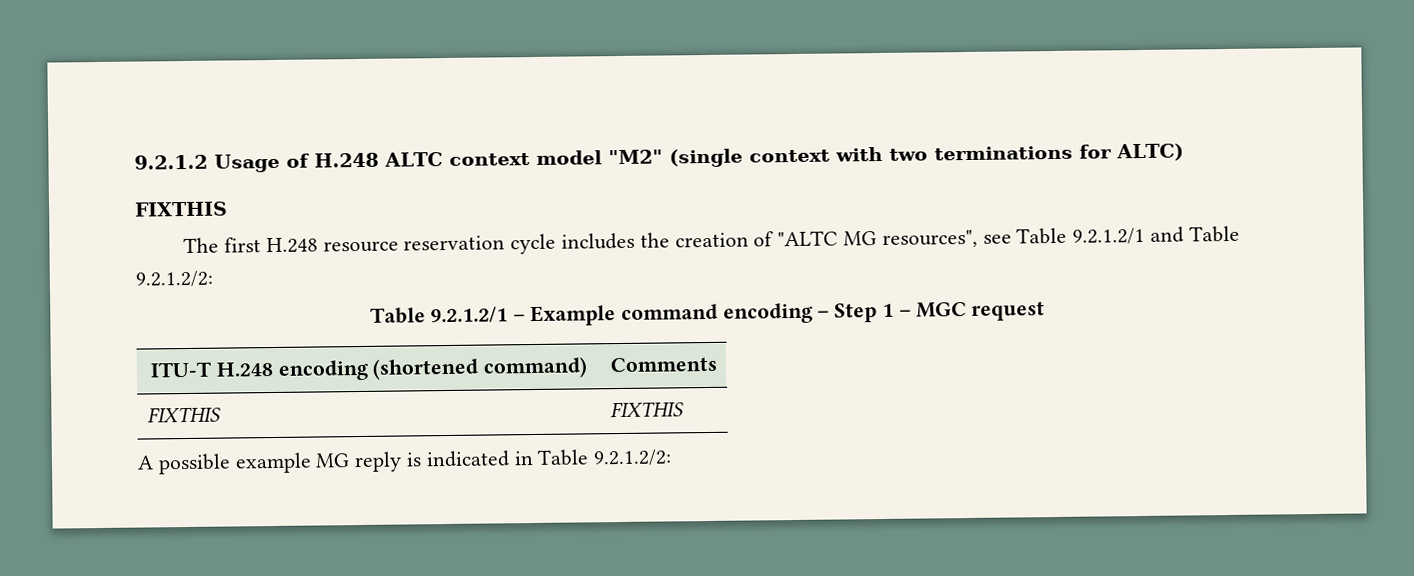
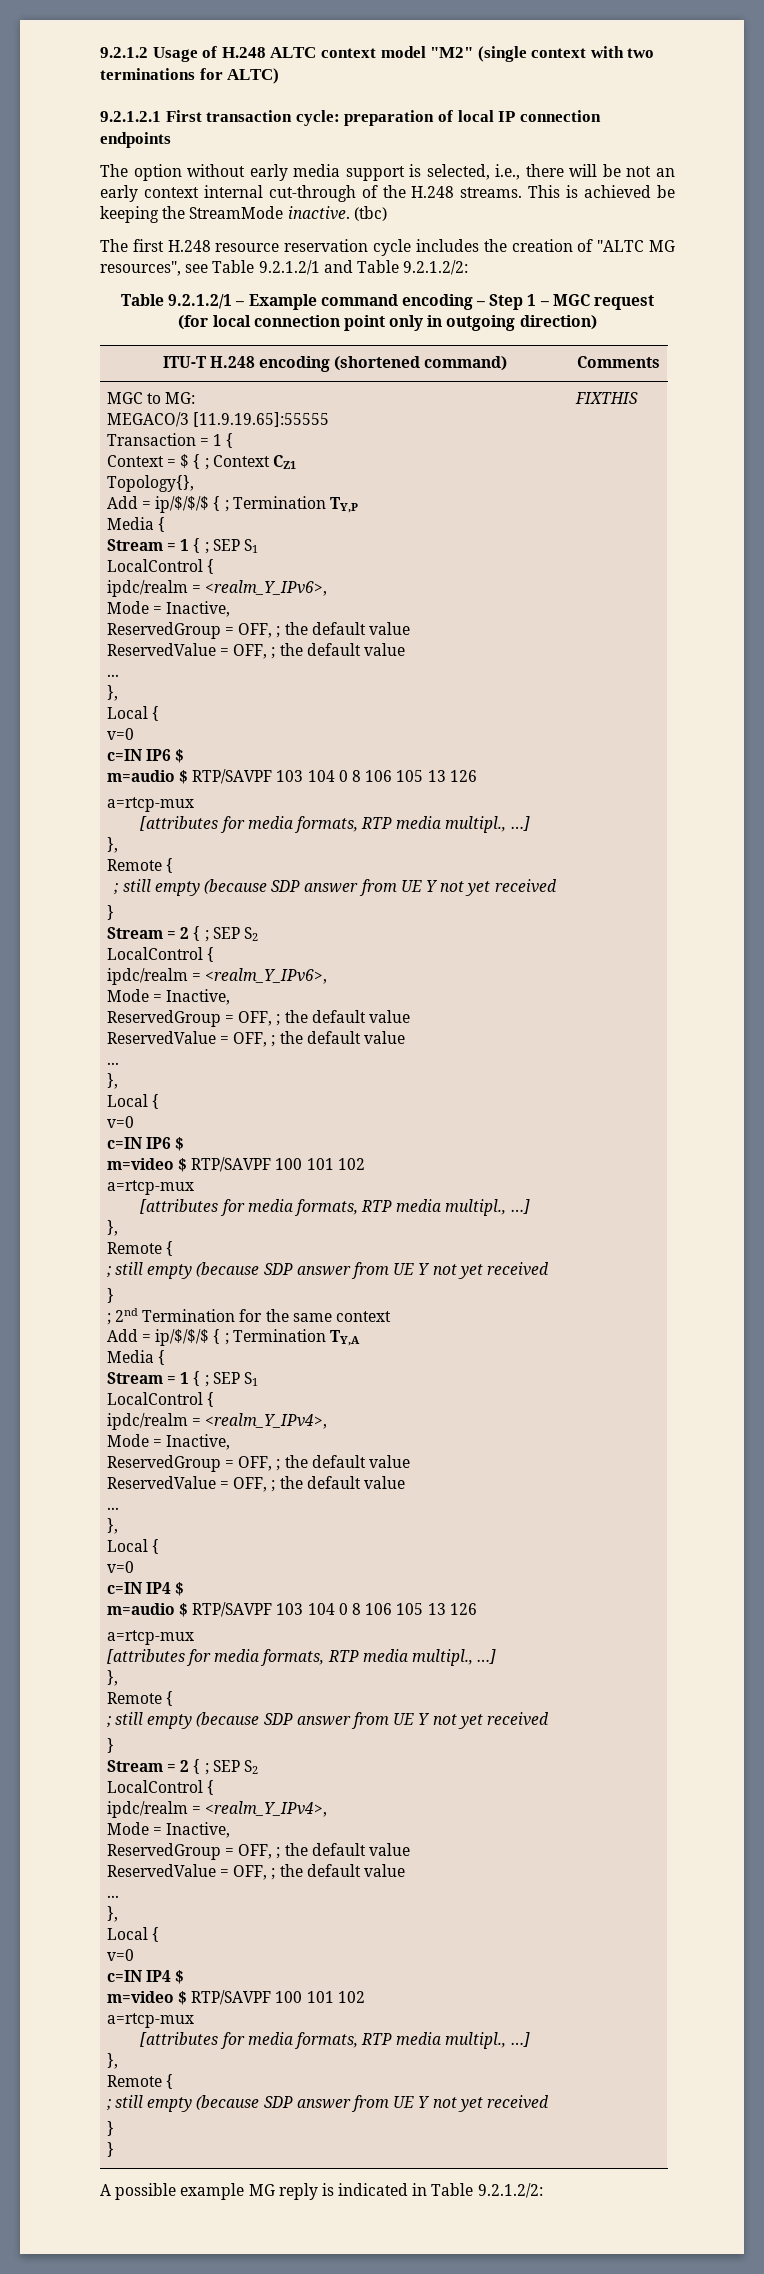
  9.2.1.2 Usage of H.248 ALTC context model "M2" (single context with two terminations for ALTC)
- FIXTHIS
+ 9.2.1.2.1 First transaction cycle: preparation of local IP connection endpoints
+ The option without early media support is selected, i.e., there will be not an early context internal cut-through of the H.248 streams. This is achieved be keeping the StreamMode inactive. (tbc)
+ (for local connection point only in outgoing direction)
  ITU-T H.248 encoding (shortened command) | Comments
- FIXTHIS
+ MGC to MG:
+ MEGACO/3 [11.9.19.65]:55555
+ Transaction = 1 {
+ Context = $ { ; Context CZ1
+ Topology{},
+ Add = ip/$/$/$ { ; Termination TY,P
+ Media {
+ Stream = 1 { ; SEP S1
+ LocalControl {
+ ipdc/realm = <realm_Y_IPv6>,
+ Mode = Inactive,
+ ReservedGroup = OFF, ; the default value
+ ReservedValue = OFF, ; the default value
+ ...
+ },
+ Local {
+ v=0
+ c=IN IP6 $
+ m=audio $ RTP/SAVPF 103 104 0 8 106 105 13 126
+ a=rtcp-mux
+ [attributes for media formats, RTP media multipl., …]
+ },
+ Remote {
+ ; still empty (because SDP answer from UE Y not yet received
+ }
+ Stream = 2 { ; SEP S2
+ LocalControl {
+ ipdc/realm = <realm_Y_IPv6>,
+ Mode = Inactive,
+ ReservedGroup = OFF, ; the default value
+ ReservedValue = OFF, ; the default value
+ ...
+ },
+ Local {
+ v=0
+ c=IN IP6 $
+ m=video $ RTP/SAVPF 100 101 102
+ a=rtcp-mux
+ [attributes for media formats, RTP media multipl., …]
+ },
+ Remote {
+ ; still empty (because SDP answer from UE Y not yet received
+ }
+ ; 2nd Termination for the same context
+ Add = ip/$/$/$ { ; Termination TY,A
+ Media {
+ Stream = 1 { ; SEP S1
+ LocalControl {
+ ipdc/realm = <realm_Y_IPv4>,
+ Mode = Inactive,
+ ReservedGroup = OFF, ; the default value
+ ReservedValue = OFF, ; the default value
+ ...
+ },
+ Local {
+ v=0
+ c=IN IP4 $
+ m=audio $ RTP/SAVPF 103 104 0 8 106 105 13 126
+ a=rtcp-mux
+ [attributes for media formats, RTP media multipl., …]
+ },
+ Remote {
+ ; still empty (because SDP answer from UE Y not yet received
+ }
+ Stream = 2 { ; SEP S2
+ LocalControl {
+ ipdc/realm = <realm_Y_IPv4>,
+ Mode = Inactive,
+ ReservedGroup = OFF, ; the default value
+ ReservedValue = OFF, ; the default value
+ ...
+ },
+ Local {
+ v=0
+ c=IN IP4 $
+ m=video $ RTP/SAVPF 100 101 102
+ a=rtcp-mux
+ [attributes for media formats, RTP media multipl., …]
+ },
+ Remote {
+ ; still empty (because SDP answer from UE Y not yet received
+ }
+ }

